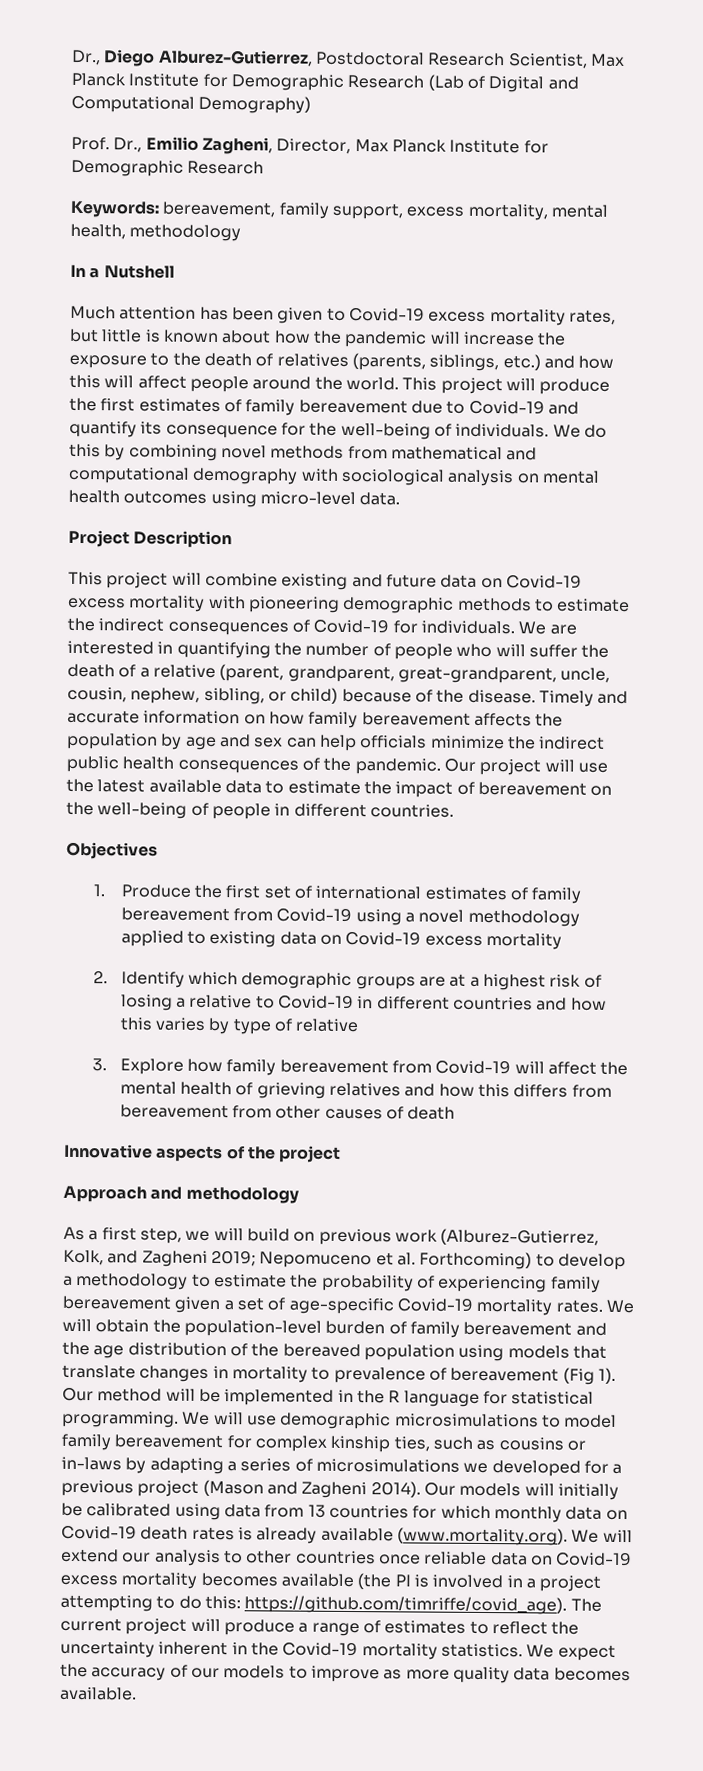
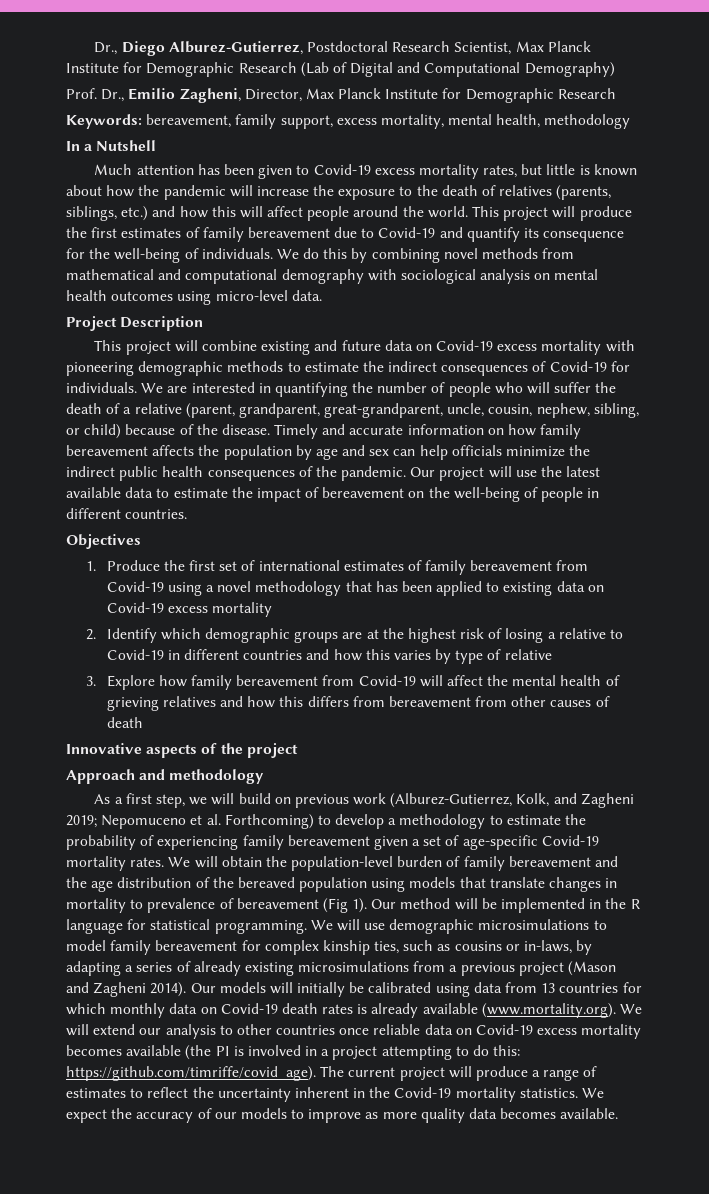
- 1. Produce the first set of international estimates of family bereavement from Covid-19 using a novel methodology applied to existing data on Covid-19 excess mortality
+ 1. Produce the first set of international estimates of family bereavement from Covid-19 using a novel methodology that has been applied to existing data on Covid-19 excess mortality
- 2. Identify which demographic groups are at a highest risk of losing a relative to Covid-19 in different countries and how this varies by type of relative
+ 2. Identify which demographic groups are at the highest risk of losing a relative to Covid-19 in different countries and how this varies by type of relative
- We will use demographic microsimulations to model family bereavement for complex kinship ties, such as cousins or in-laws by adapting a series of microsimulations we developed for a previous project (Mason and Zagheni 2014).
+ We will use demographic microsimulations to model family bereavement for complex kinship ties, such as cousins or in-laws, by adapting a series of already existing microsimulations from a previous project (Mason and Zagheni 2014).

